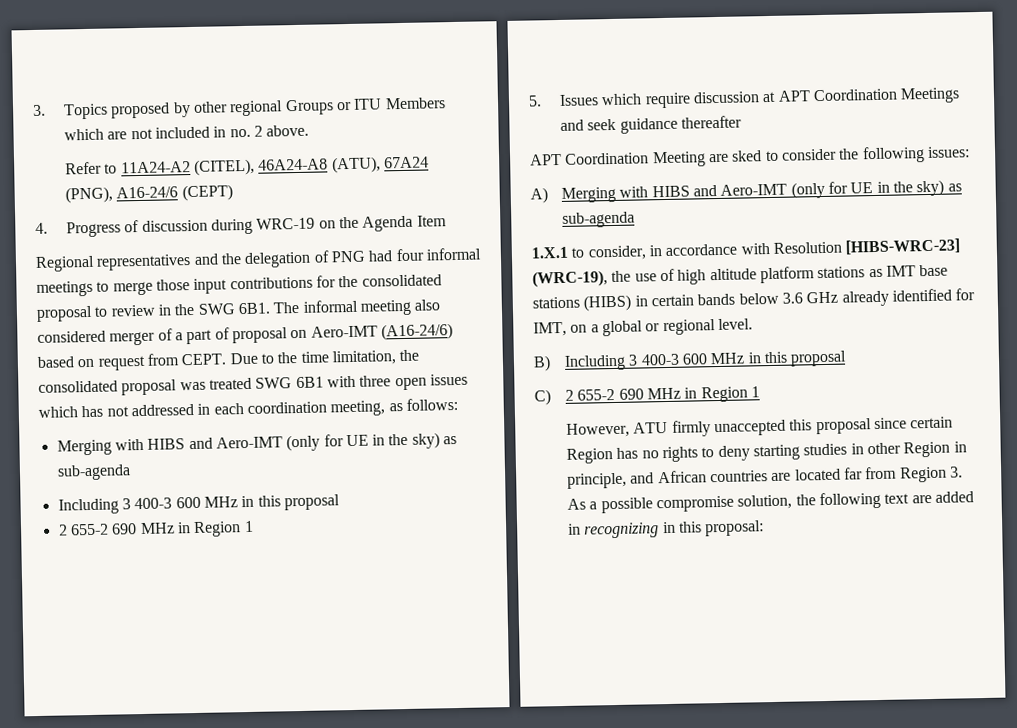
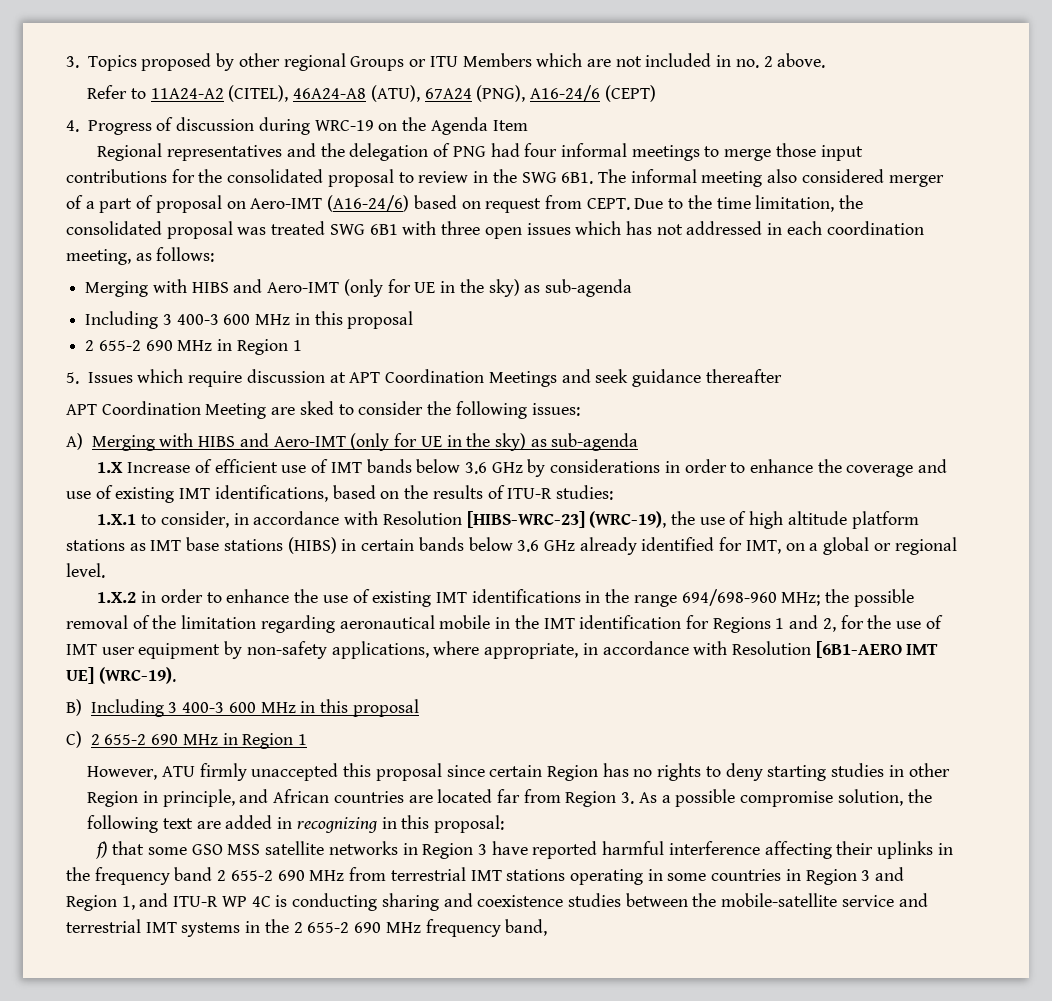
+ 1.X Increase of efficient use of IMT bands below 3.6 GHz by considerations in order to enhance the coverage and use of existing IMT identifications, based on the results of ITU-R studies:
+ 1.X.2 in order to enhance the use of existing IMT identifications in the range 694/698-960 MHz; the possible removal of the limitation regarding aeronautical mobile in the IMT identification for Regions 1 and 2, for the use of IMT user equipment by non-safety applications, where appropriate, in accordance with Resolution [6B1-AERO IMT UE] (WRC-19).
+ f) that some GSO MSS satellite networks in Region 3 have reported harmful interference affecting their uplinks in the frequency band 2 655-2 690 MHz from terrestrial IMT stations operating in some countries in Region 3 and Region 1, and ITU-R WP 4C is conducting sharing and coexistence studies between the mobile-satellite service and terrestrial IMT systems in the 2 655-2 690 MHz frequency band,

